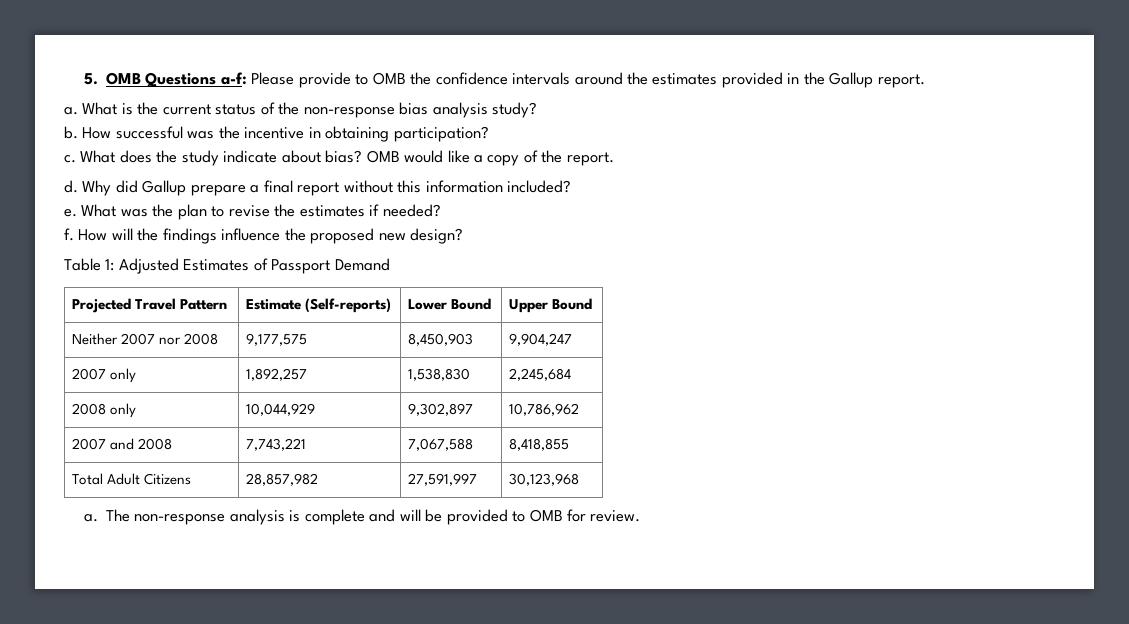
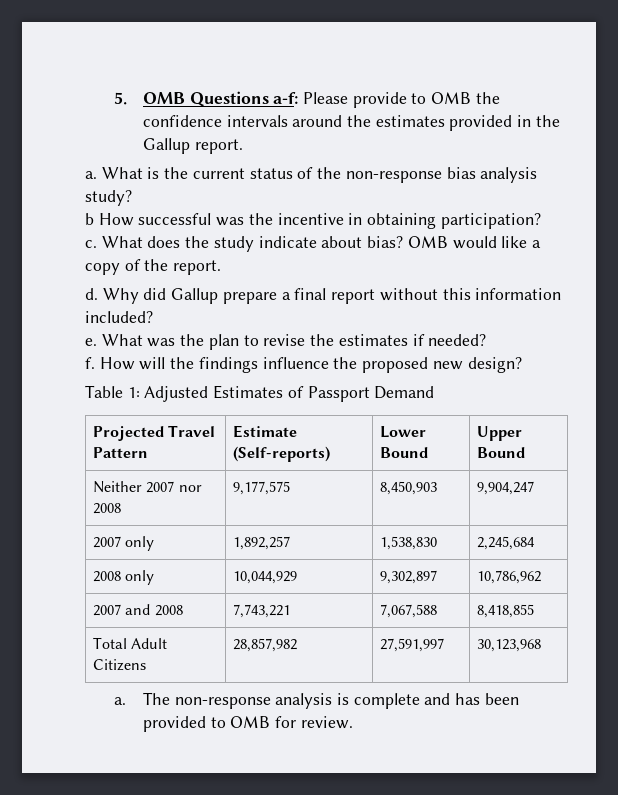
- b. How successful was the incentive in obtaining participation?
+ b How successful was the incentive in obtaining participation?
- The non-response analysis is complete and will be provided to OMB for review.
+ The non-response analysis is complete and has been provided to OMB for review.

